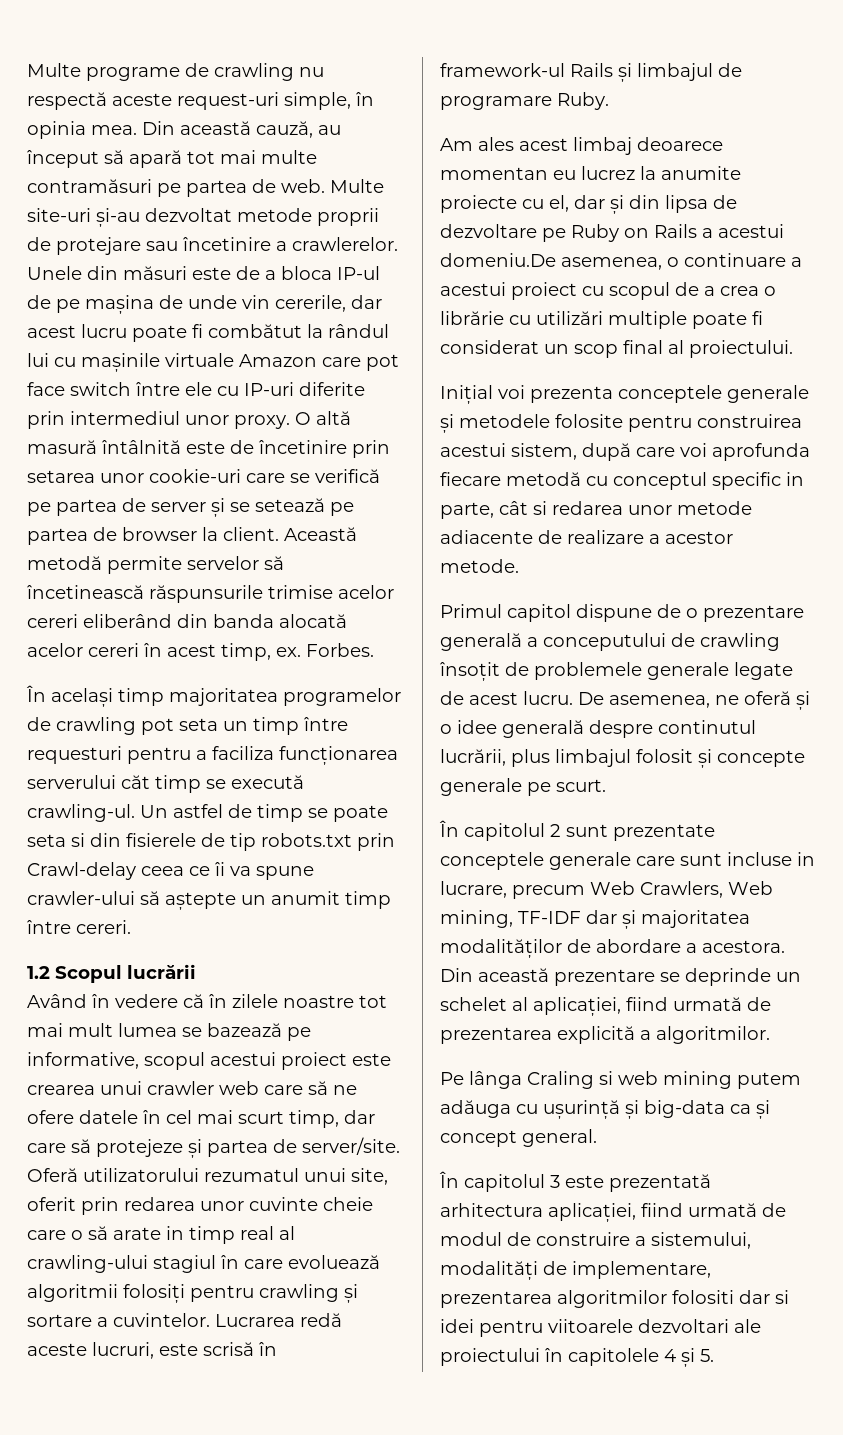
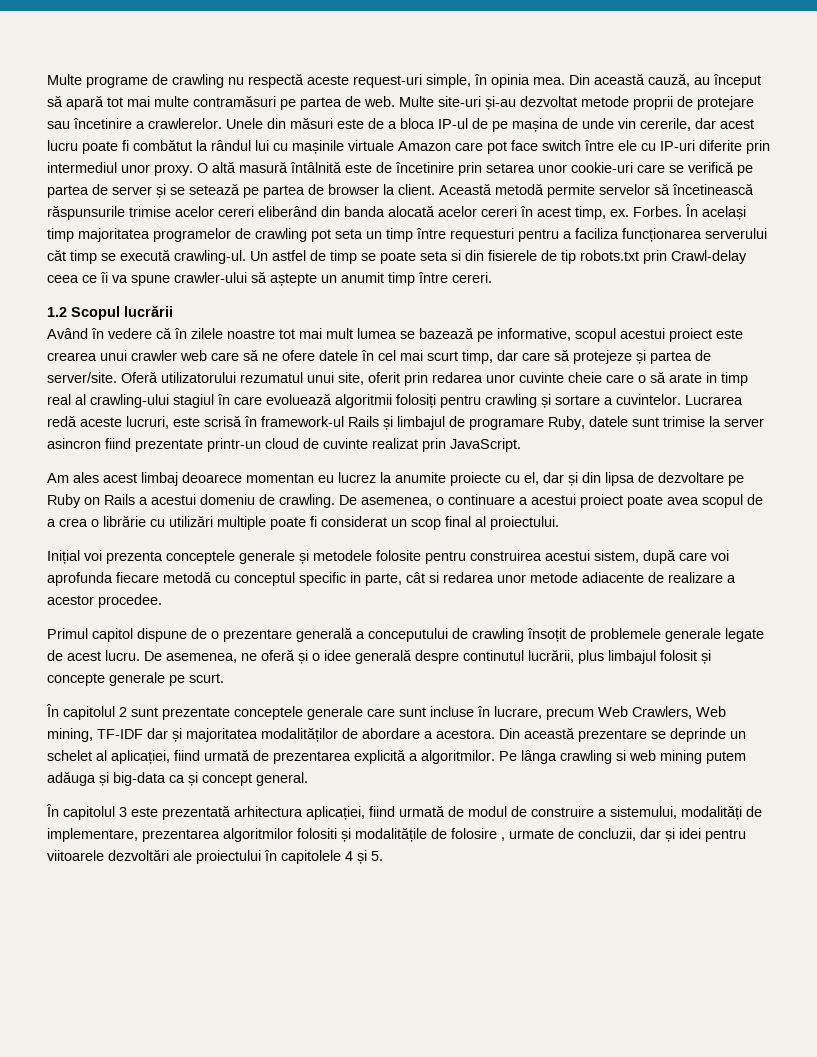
- Forbes.
- În același timp majoritatea programelor de crawling pot seta un timp între requesturi pentru a faciliza funcționarea serverului căt timp se execută crawling-ul.
+ Forbes. În același timp majoritatea programelor de crawling pot seta un timp între requesturi pentru a faciliza funcționarea serverului căt timp se execută crawling-ul.
- Lucrarea redă aceste lucruri, este scrisă în framework-ul Rails și limbajul de programare Ruby.
+ Lucrarea redă aceste lucruri, este scrisă în framework-ul Rails și limbajul de programare Ruby, datele sunt trimise la server asincron fiind prezentate printr-un cloud de cuvinte realizat prin JavaScript.
- Am ales acest limbaj deoarece momentan eu lucrez la anumite proiecte cu el, dar și din lipsa de dezvoltare pe Ruby on Rails a acestui domeniu.De asemenea, o continuare a acestui proiect cu scopul de a crea o librărie cu utilizări multiple poate fi considerat un scop final al proiectului.
+ Am ales acest limbaj deoarece momentan eu lucrez la anumite proiecte cu el, dar și din lipsa de dezvoltare pe Ruby on Rails a acestui domeniu de crawling. De asemenea, o continuare a acestui proiect poate avea scopul de a crea o librărie cu utilizări multiple poate fi considerat un scop final al proiectului.
- Inițial voi prezenta conceptele generale și metodele folosite pentru construirea acestui sistem, după care voi aprofunda fiecare metodă cu conceptul specific in parte, cât si redarea unor metode adiacente de realizare a acestor metode.
+ Inițial voi prezenta conceptele generale și metodele folosite pentru construirea acestui sistem, după care voi aprofunda fiecare metodă cu conceptul specific in parte, cât si redarea unor metode adiacente de realizare a acestor procedee.
- În capitolul 2 sunt prezentate conceptele generale care sunt incluse in lucrare, precum Web Crawlers, Web mining, TF-IDF dar și majoritatea modalităților de abordare a acestora.
+ În capitolul 2 sunt prezentate conceptele generale care sunt incluse în lucrare, precum Web Crawlers, Web mining, TF-IDF dar și majoritatea modalităților de abordare a acestora.
- Din această prezentare se deprinde un schelet al aplicației, fiind urmată de prezentarea explicită a algoritmilor.
- Pe lânga Craling si web mining putem adăuga cu ușurință și big-data ca și concept general.
+ Din această prezentare se deprinde un schelet al aplicației, fiind urmată de prezentarea explicită a algoritmilor. Pe lânga crawling si web mining putem adăuga și big-data ca și concept general.
- În capitolul 3 este prezentată arhitectura aplicației, fiind urmată de modul de construire a sistemului, modalități de implementare, prezentarea algoritmilor folositi dar si idei pentru viitoarele dezvoltari ale proiectului în capitolele 4 și 5.
+ În capitolul 3 este prezentată arhitectura aplicației, fiind urmată de modul de construire a sistemului, modalități de implementare, prezentarea algoritmilor folositi și modalitățile de folosire , urmate de concluzii, dar și idei pentru viitoarele dezvoltări ale proiectului în capitolele 4 și 5.

